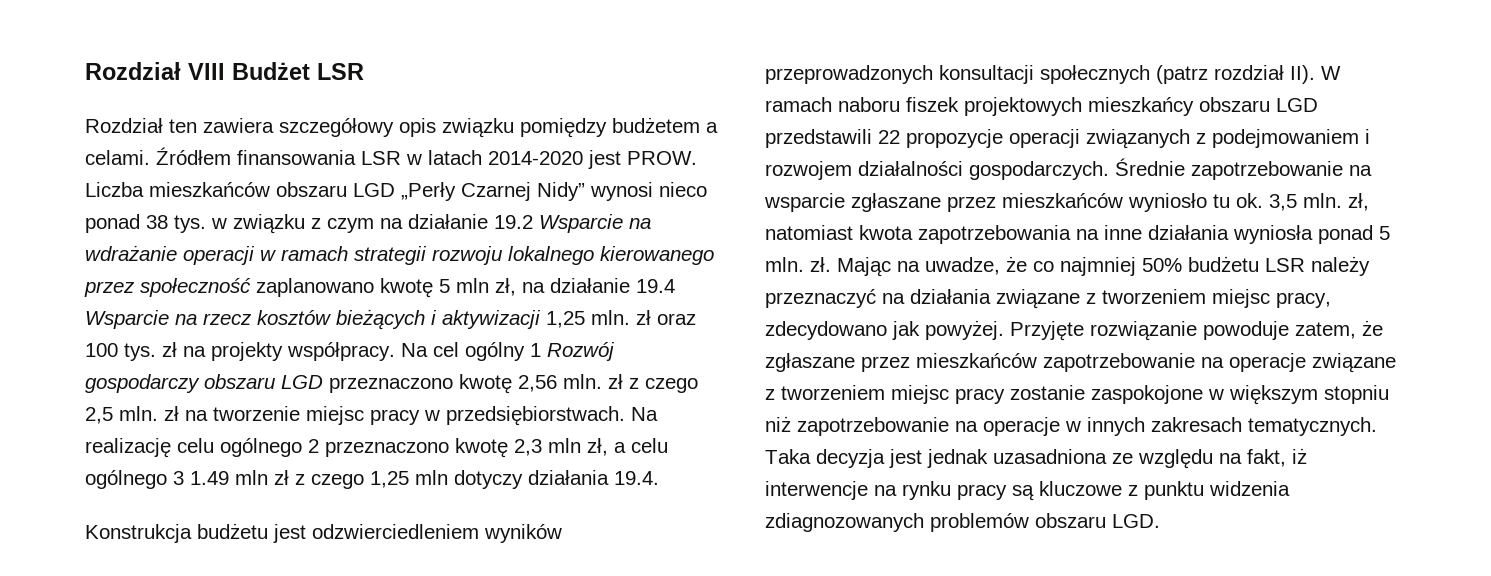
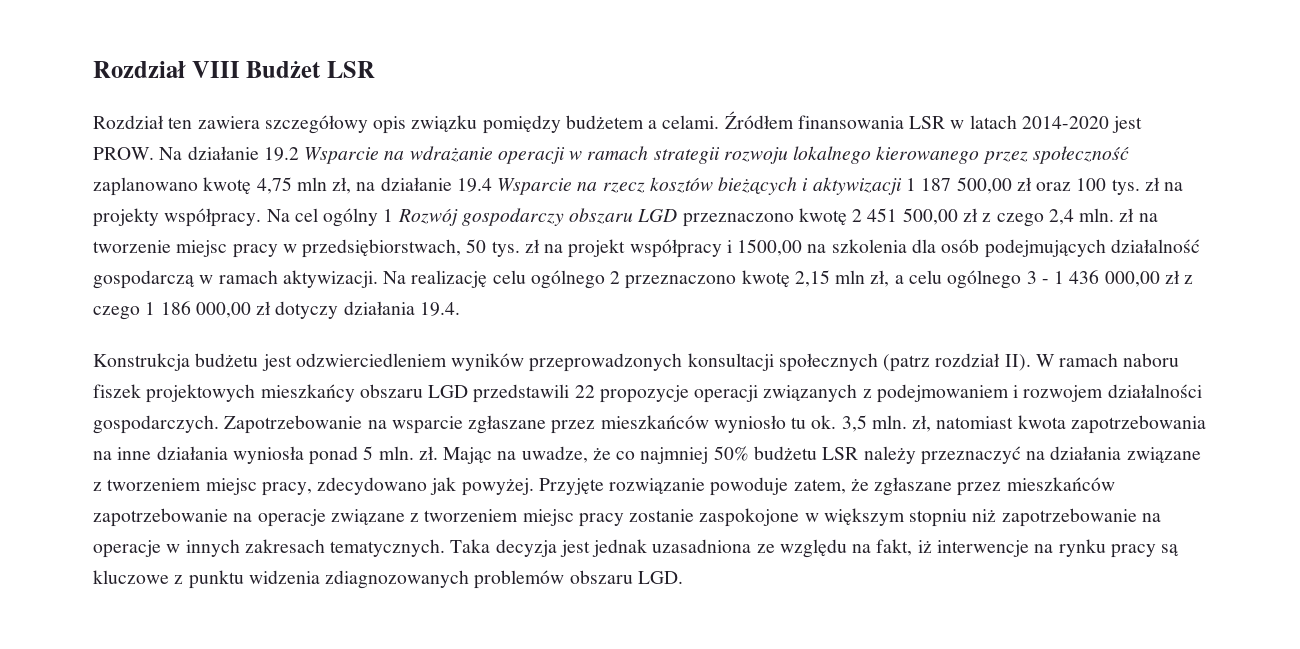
- Liczba mieszkańców obszaru LGD „Perły Czarnej Nidy” wynosi nieco ponad 38 tys. w związku z czym na działanie 19.2 Wsparcie na wdrażanie operacji w ramach strategii rozwoju lokalnego kierowanego przez społeczność zaplanowano kwotę 5 mln zł, na działanie 19.4 Wsparcie na rzecz kosztów bieżących i aktywizacji 1,25 mln. zł oraz 100 tys. zł na projekty współpracy.
+ Na działanie 19.2 Wsparcie na wdrażanie operacji w ramach strategii rozwoju lokalnego kierowanego przez społeczność zaplanowano kwotę 4,75 mln zł, na działanie 19.4 Wsparcie na rzecz kosztów bieżących i aktywizacji 1 187 500,00 zł oraz 100 tys. zł na projekty współpracy.
- Na cel ogólny 1 Rozwój gospodarczy obszaru LGD przeznaczono kwotę 2,56 mln. zł z czego 2,5 mln. zł na tworzenie miejsc pracy w przedsiębiorstwach.
+ Na cel ogólny 1 Rozwój gospodarczy obszaru LGD przeznaczono kwotę 2 451 500,00 zł z czego 2,4 mln. zł na tworzenie miejsc pracy w przedsiębiorstwach, 50 tys. zł na projekt współpracy i 1500,00 na szkolenia dla osób podejmujących działalność gospodarczą w ramach aktywizacji.
- Na realizację celu ogólnego 2 przeznaczono kwotę 2,3 mln zł, a celu ogólnego 3 1.49 mln zł z czego 1,25 mln dotyczy działania 19.4.
+ Na realizację celu ogólnego 2 przeznaczono kwotę 2,15 mln zł, a celu ogólnego 3 - 1 436 000,00 zł z czego 1 186 000,00 zł dotyczy działania 19.4.
- Średnie zapotrzebowanie na wsparcie zgłaszane przez mieszkańców wyniosło tu ok.
+ Zapotrzebowanie na wsparcie zgłaszane przez mieszkańców wyniosło tu ok.

